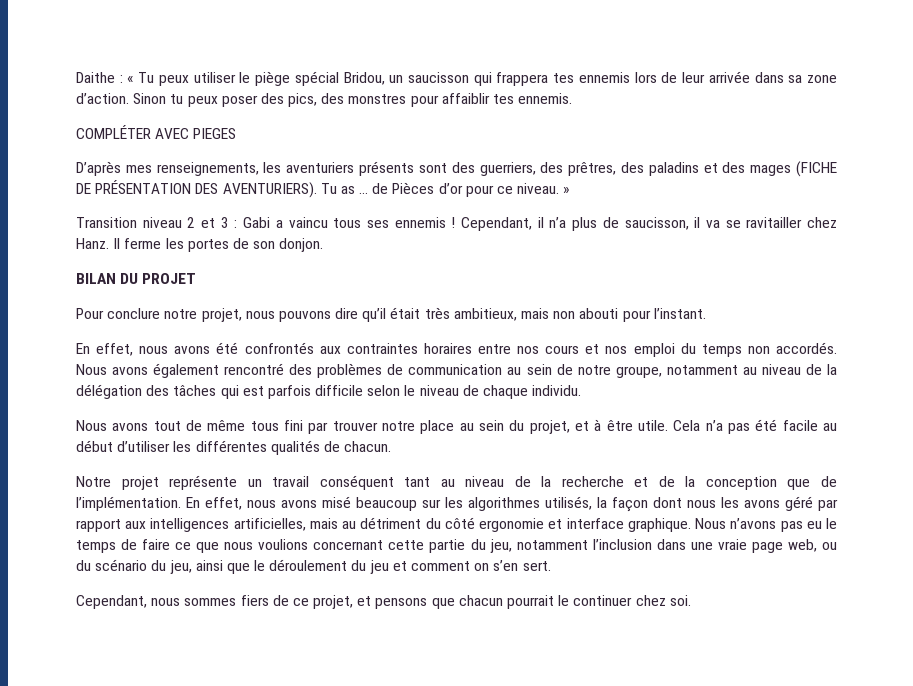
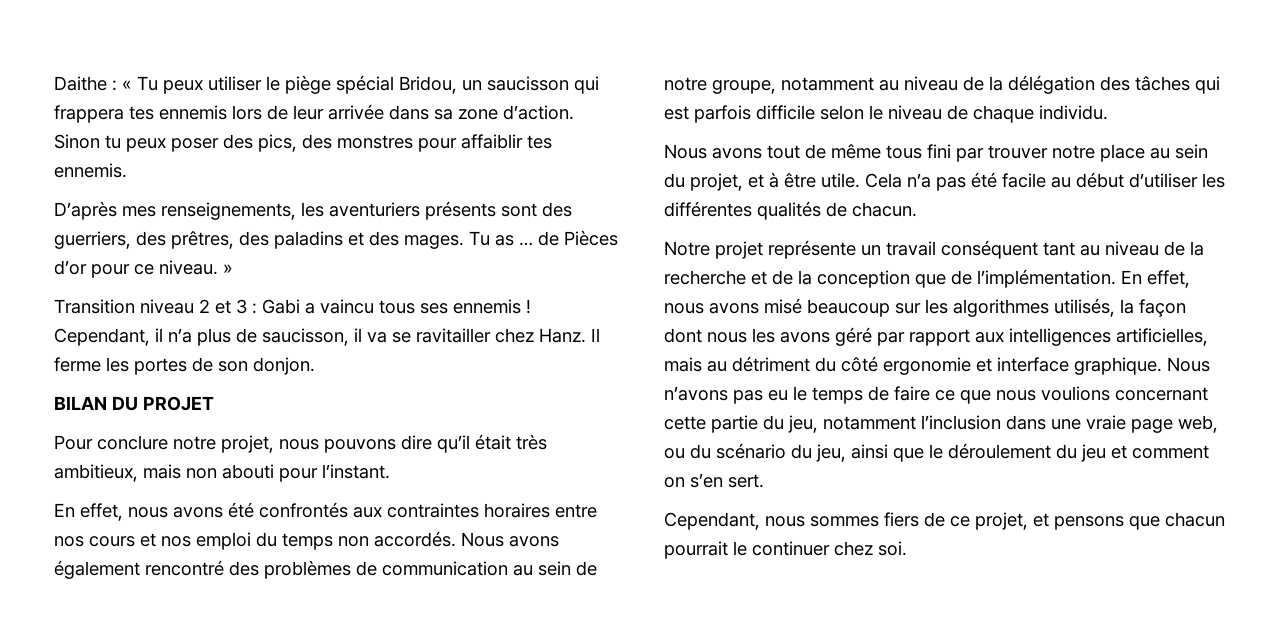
- COMPLÉTER AVEC PIEGES
- D’après mes renseignements, les aventuriers présents sont des guerriers, des prêtres, des paladins et des mages (FICHE DE PRÉSENTATION DES AVENTURIERS).
+ D’après mes renseignements, les aventuriers présents sont des guerriers, des prêtres, des paladins et des mages.

